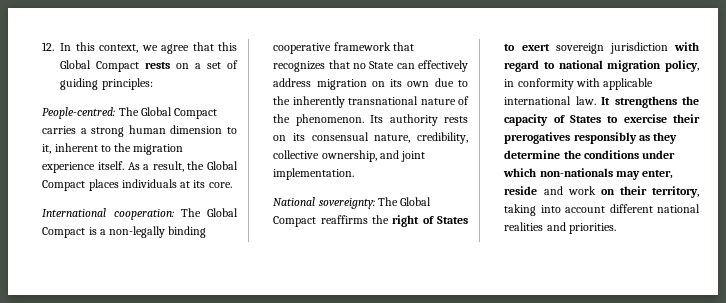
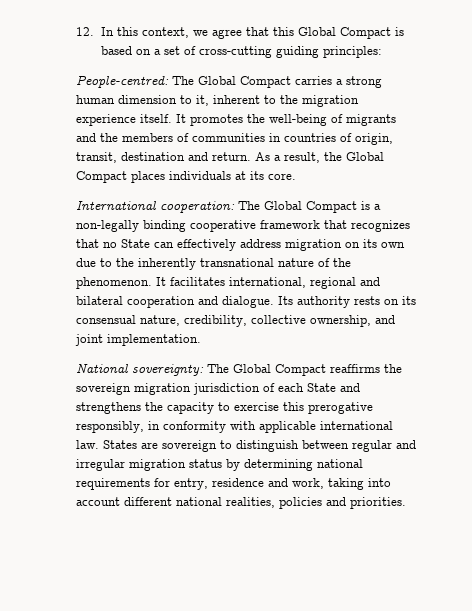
- 12. In this context, we agree that this Global Compact rests on a set of guiding principles:
+ 12. In this context, we agree that this Global Compact is based on a set of cross-cutting guiding principles:
+ It promotes the well-being of migrants and the members of communities in countries of origin, transit, destination and return.
+ It facilitates international, regional and bilateral cooperation and dialogue.
- National sovereignty: The Global Compact reaffirms the right of States to exert sovereign jurisdiction with regard to national migration policy, in conformity with applicable international law.
+ National sovereignty: The Global Compact reaffirms the sovereign migration jurisdiction of each State and strengthens the capacity to exercise this prerogative responsibly, in conformity with applicable international law.
- It strengthens the capacity of States to exercise their prerogatives responsibly as they determine the conditions under which non-nationals may enter, reside and work on their territory, taking into account different national realities and priorities.
+ States are sovereign to distinguish between regular and irregular migration status by determining national requirements for entry, residence and work, taking into account different national realities, policies and priorities.

